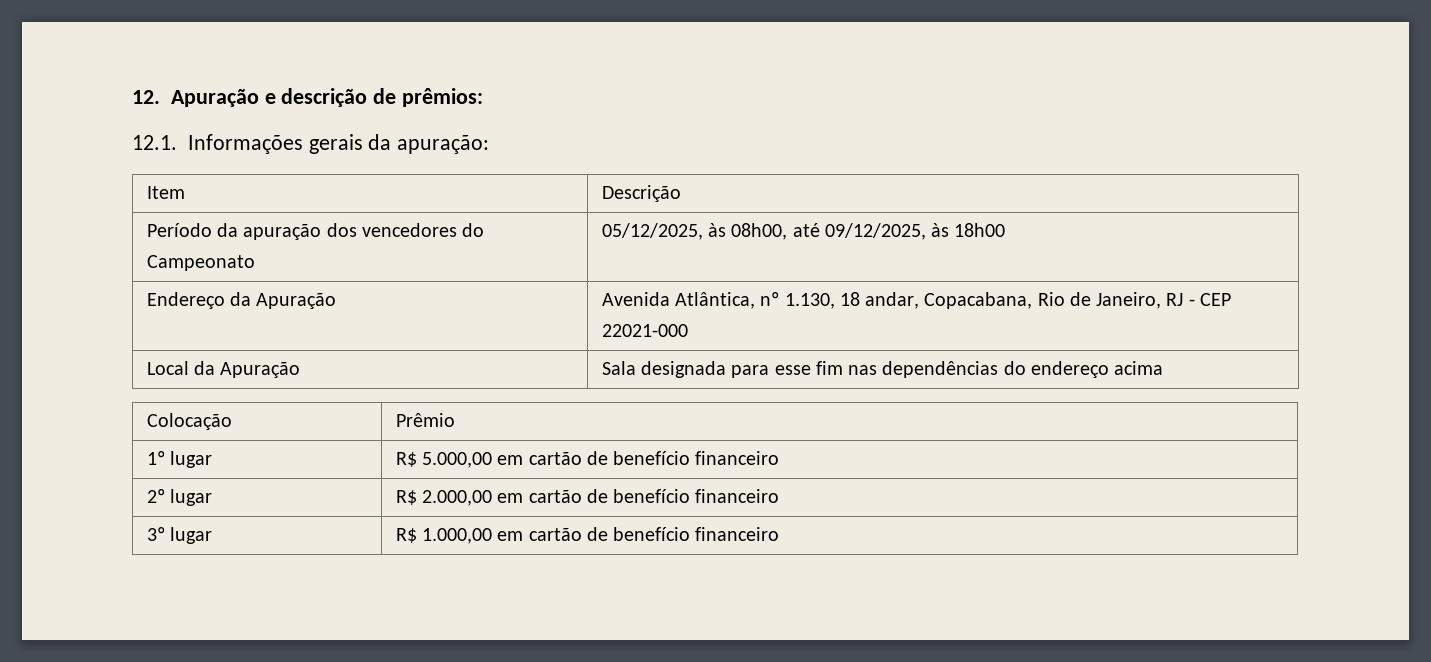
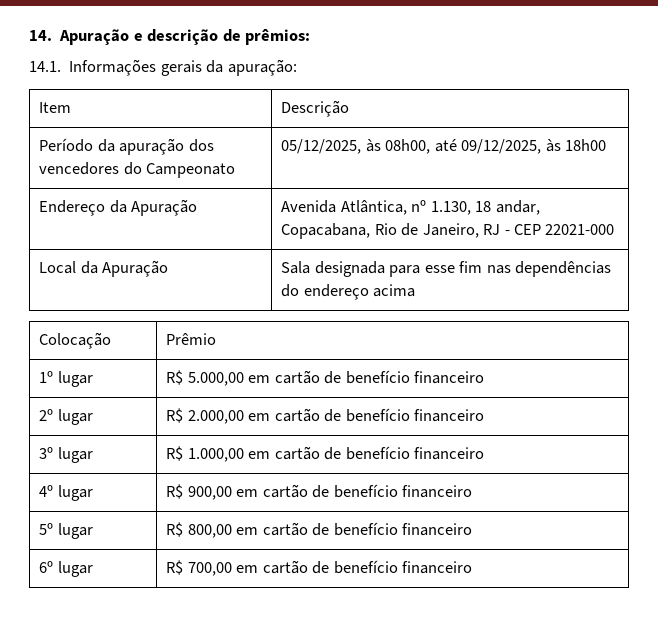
- 12. Apuração e descrição de prêmios:
+ 14. Apuração e descrição de prêmios:
- 12.1. Informações gerais da apuração:
+ 14.1. Informações gerais da apuração:
+ 4º lugar | R$ 900,00 em cartão de benefício financeiro
+ 5º lugar | R$ 800,00 em cartão de benefício financeiro
+ 6º lugar | R$ 700,00 em cartão de benefício financeiro

